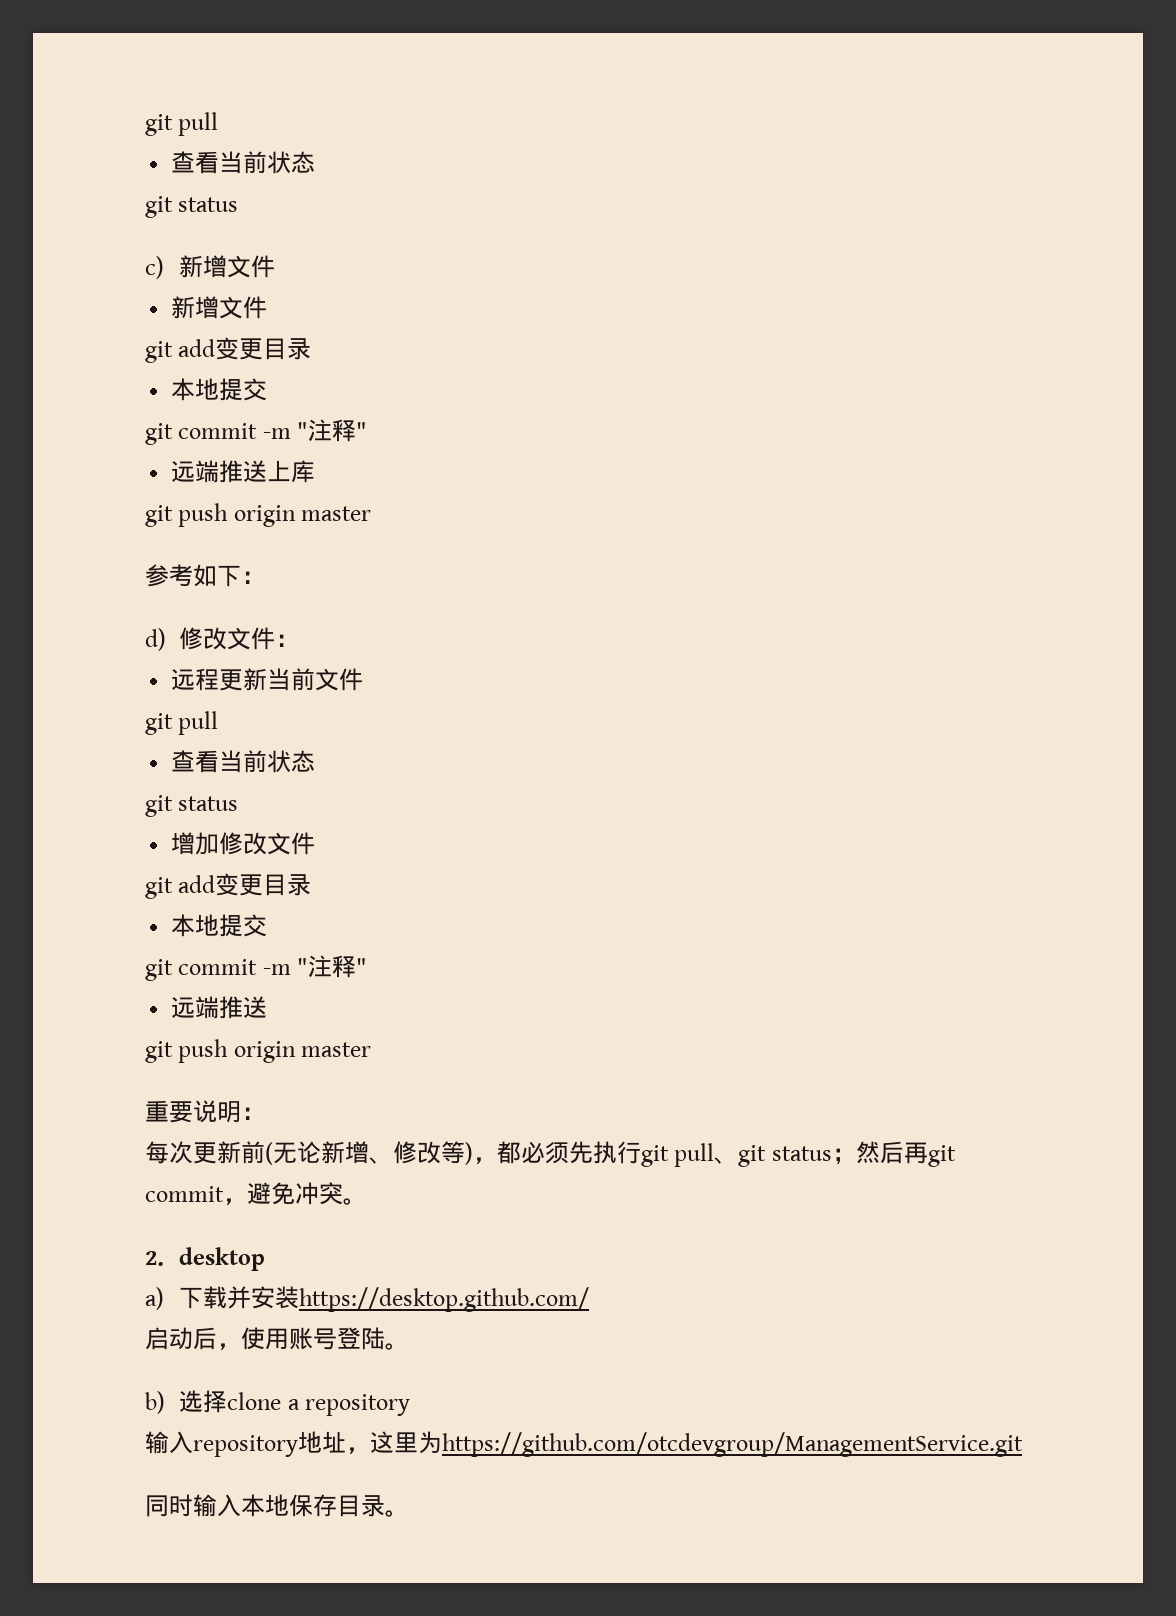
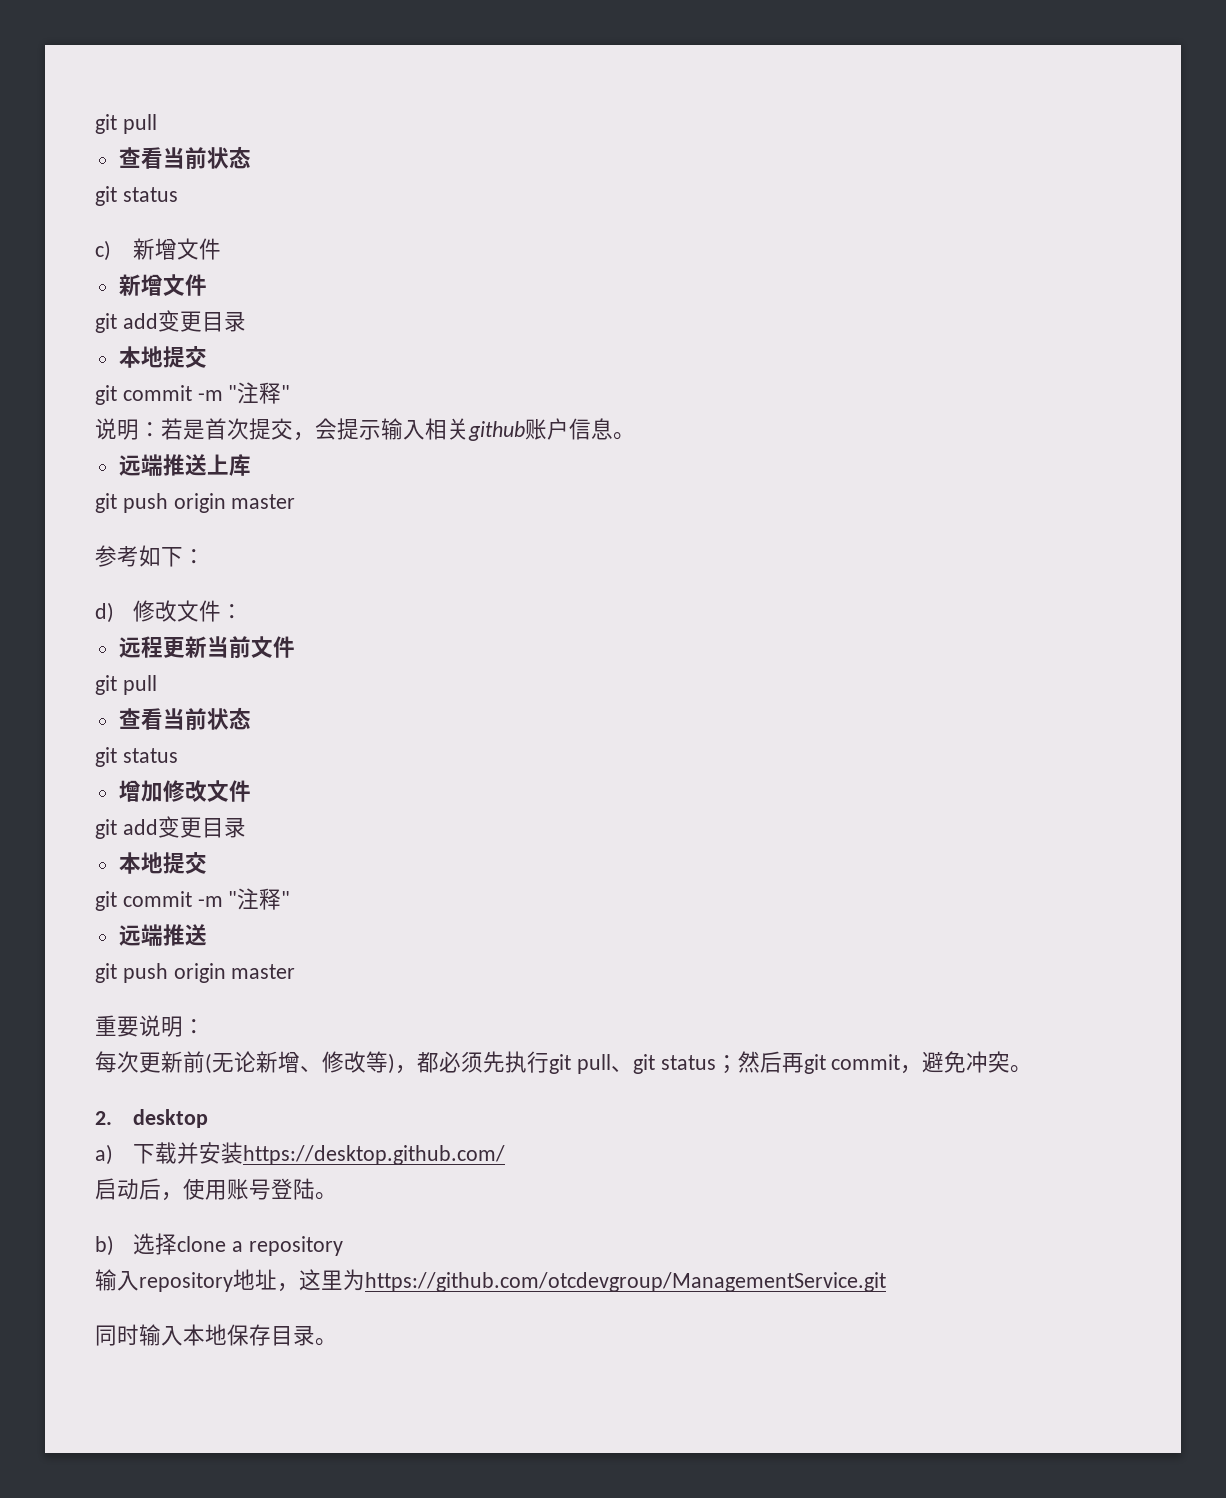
+ 说明：若是首次提交，会提示输入相关github账户信息。

